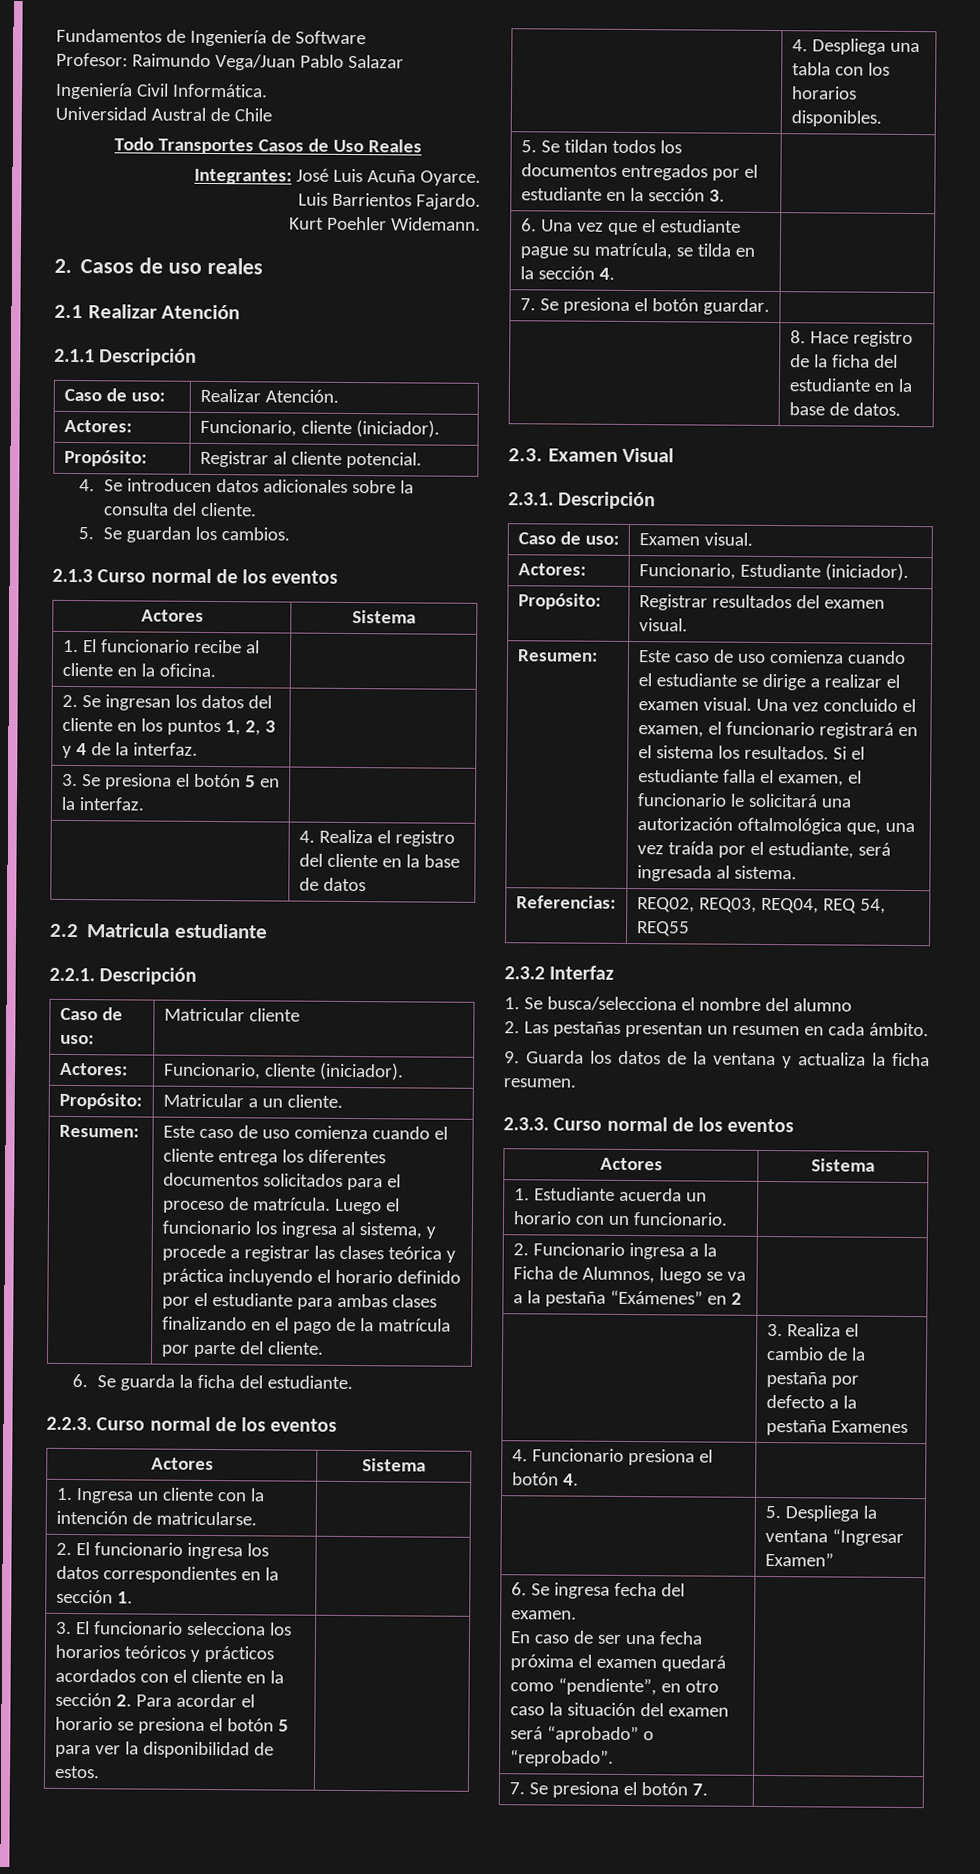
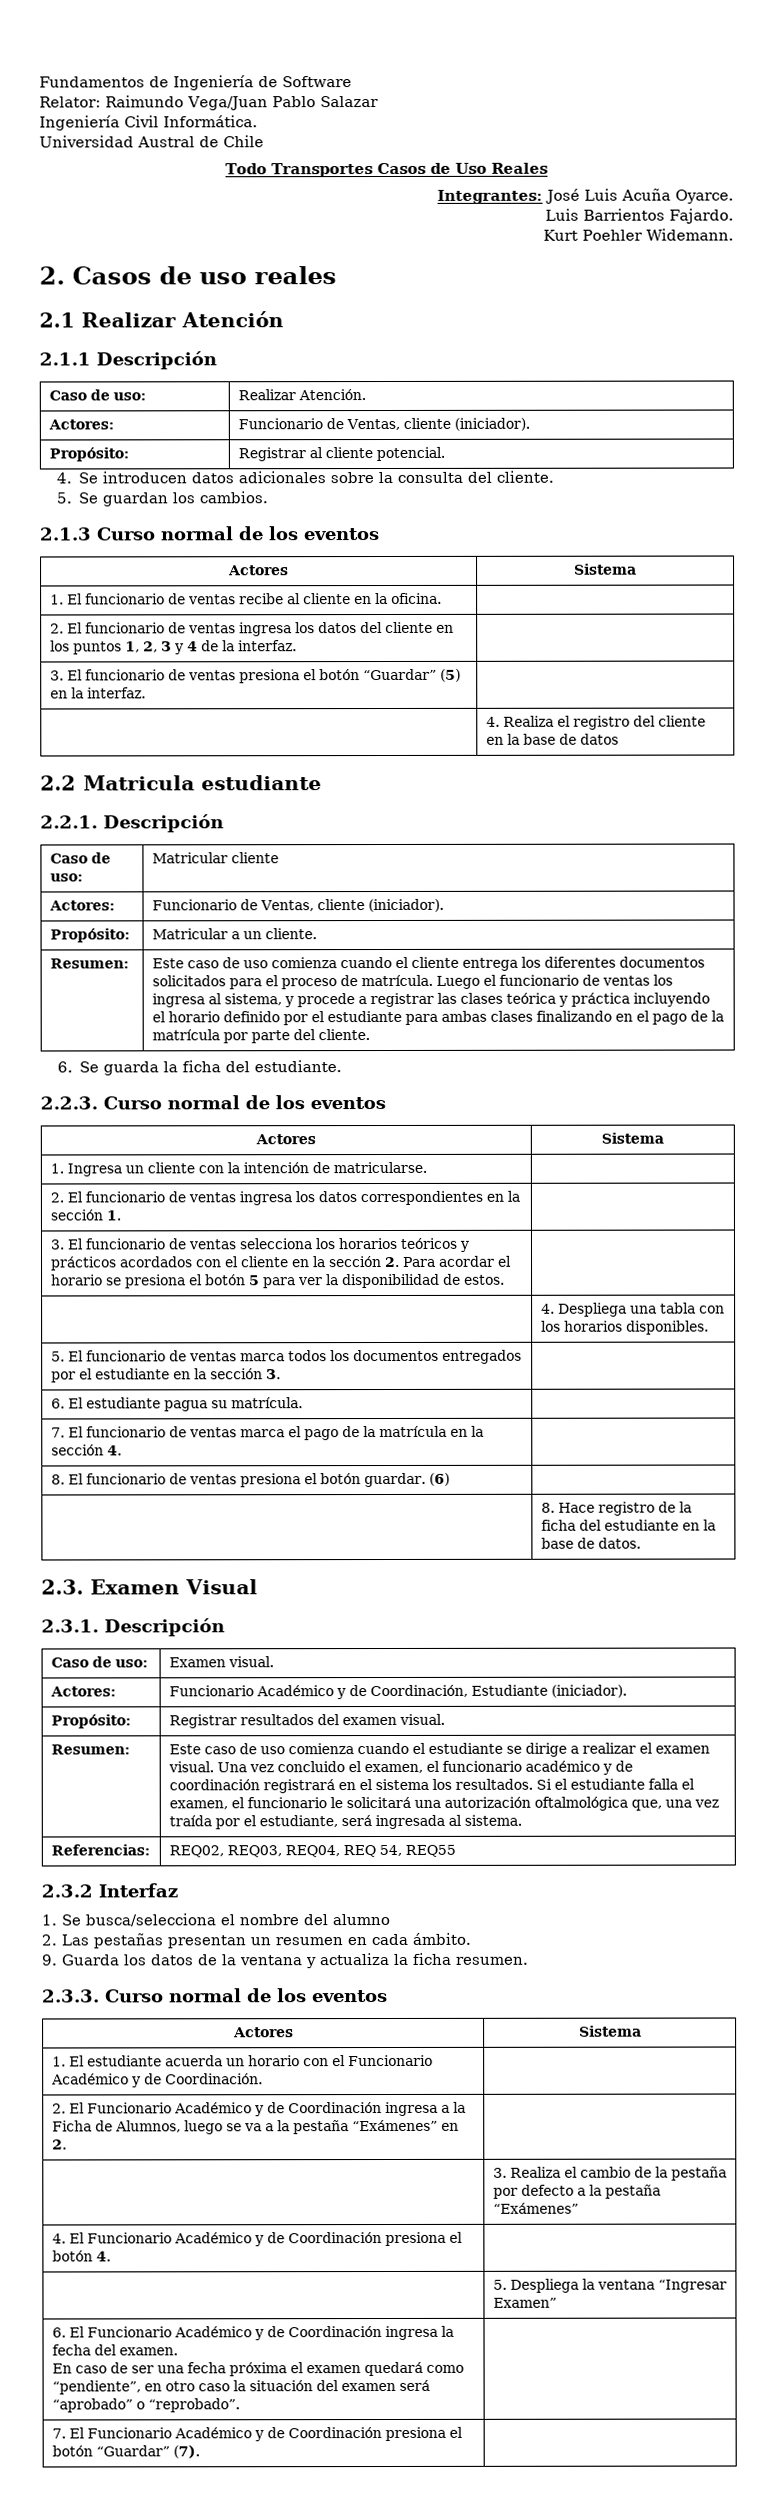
- Profesor: Raimundo Vega/Juan Pablo Salazar
+ Relator: Raimundo Vega/Juan Pablo Salazar
  Caso de uso: | Realizar Atención.
- Actores: | Funcionario, cliente (iniciador).
+ Actores: | Funcionario de Ventas, cliente (iniciador).
- 1. El funcionario recibe al cliente en la oficina. |
+ 1. El funcionario de ventas recibe al cliente en la oficina. |
- 2. Se ingresan los datos del cliente en los puntos 1, 2, 3 y 4 de la interfaz. |
+ 2. El funcionario de ventas ingresa los datos del cliente en los puntos 1, 2, 3 y 4 de la interfaz. |
- 3. Se presiona el botón 5 en la interfaz. |
+ 3. El funcionario de ventas presiona el botón “Guardar” (5) en la interfaz. |
  Caso de uso: | Matricular cliente
- Actores: | Funcionario, cliente (iniciador).
+ Actores: | Funcionario de Ventas, cliente (iniciador).
- Luego el funcionario los ingresa al sistema, y procede a registrar las clases teórica y práctica incluyendo el horario definido por el estudiante para ambas clases finalizando en el pago de la matrícula por parte del cliente.
+ Luego el funcionario de ventas los ingresa al sistema, y procede a registrar las clases teórica y práctica incluyendo el horario definido por el estudiante para ambas clases finalizando en el pago de la matrícula por parte del cliente.
- 2. El funcionario ingresa los datos correspondientes en la sección 1. |
+ 2. El funcionario de ventas ingresa los datos correspondientes en la sección 1. |
- 3. El funcionario selecciona los horarios teóricos y prácticos acordados con el cliente en la sección 2. Para acordar el horario se presiona el botón 5 para ver la disponibilidad de estos. |
+ 3. El funcionario de ventas selecciona los horarios teóricos y prácticos acordados con el cliente en la sección 2. Para acordar el horario se presiona el botón 5 para ver la disponibilidad de estos. |
- 5. Se tildan todos los documentos entregados por el estudiante en la sección 3. |
+ 5. El funcionario de ventas marca todos los documentos entregados por el estudiante en la sección 3. |
- 6. Una vez que el estudiante pague su matrícula, se tilda en la sección 4. |
+ 6. El estudiante pagua su matrícula. |
+ 7. El funcionario de ventas marca el pago de la matrícula en la sección 4. |
- 7. Se presiona el botón guardar. |
+ 8. El funcionario de ventas presiona el botón guardar. (6) |
- Actores: | Funcionario, Estudiante (iniciador).
+ Actores: | Funcionario Académico y de Coordinación, Estudiante (iniciador).
- Una vez concluido el examen, el funcionario registrará en el sistema los resultados.
+ Una vez concluido el examen, el funcionario académico y de coordinación registrará en el sistema los resultados.
- 1. Estudiante acuerda un horario con un funcionario. |
- 2. Funcionario ingresa a la Ficha de Alumnos, luego se va a la pestaña “Exámenes” en 2 |
+ 1. El estudiante acuerda un horario con el Funcionario Académico y de Coordinación. |
+ 2. El Funcionario Académico y de Coordinación ingresa a la Ficha de Alumnos, luego se va a la pestaña “Exámenes” en 2. |
- | 3. Realiza el cambio de la pestaña por defecto a la pestaña Examenes
- 4. Funcionario presiona el botón 4. |
+ | 3. Realiza el cambio de la pestaña por defecto a la pestaña “Exámenes”
+ 4. El Funcionario Académico y de Coordinación presiona el botón 4. |
- 6. Se ingresa fecha del examen.
+ 6. El Funcionario Académico y de Coordinación ingresa la fecha del examen.
- 7. Se presiona el botón 7. |
+ 7. El Funcionario Académico y de Coordinación presiona el botón “Guardar” (7). |

